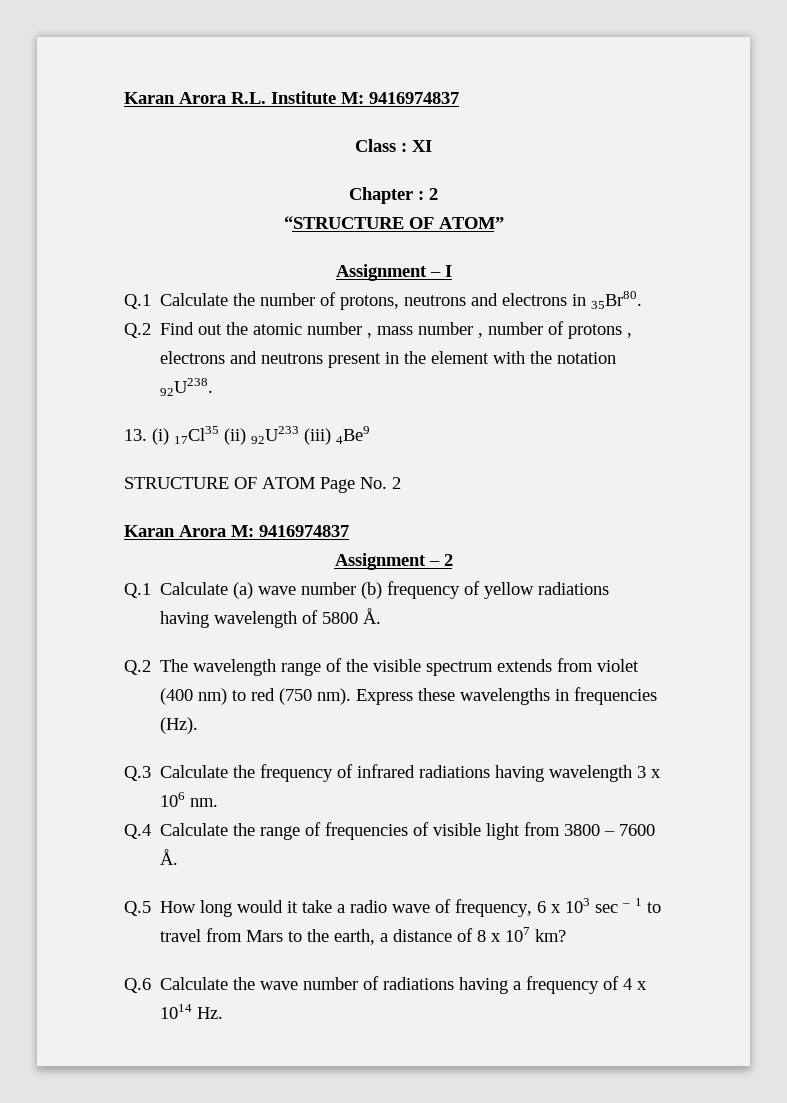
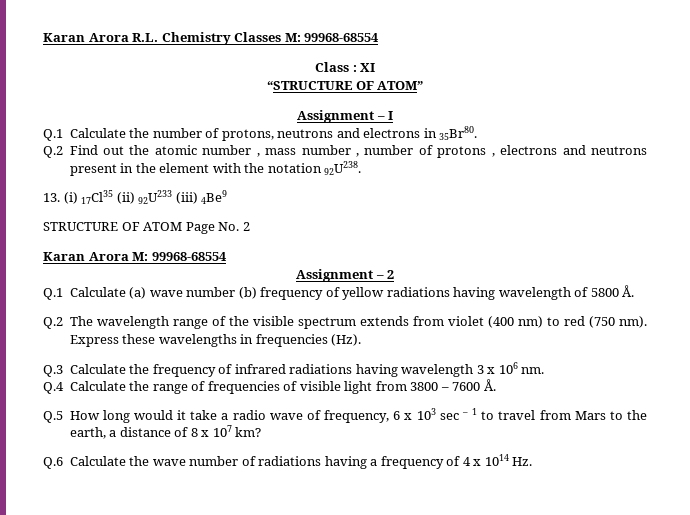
- Karan Arora R.L. Institute M: 9416974837
+ Karan Arora R.L. Chemistry Classes M: 99968-68554
- Chapter : 2
- Karan Arora M: 9416974837
+ Karan Arora M: 99968-68554

